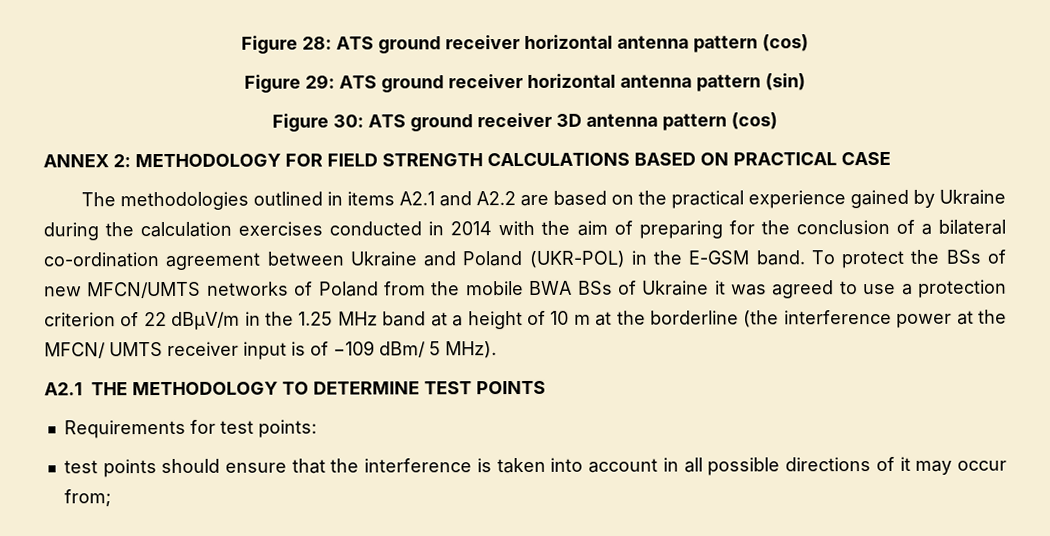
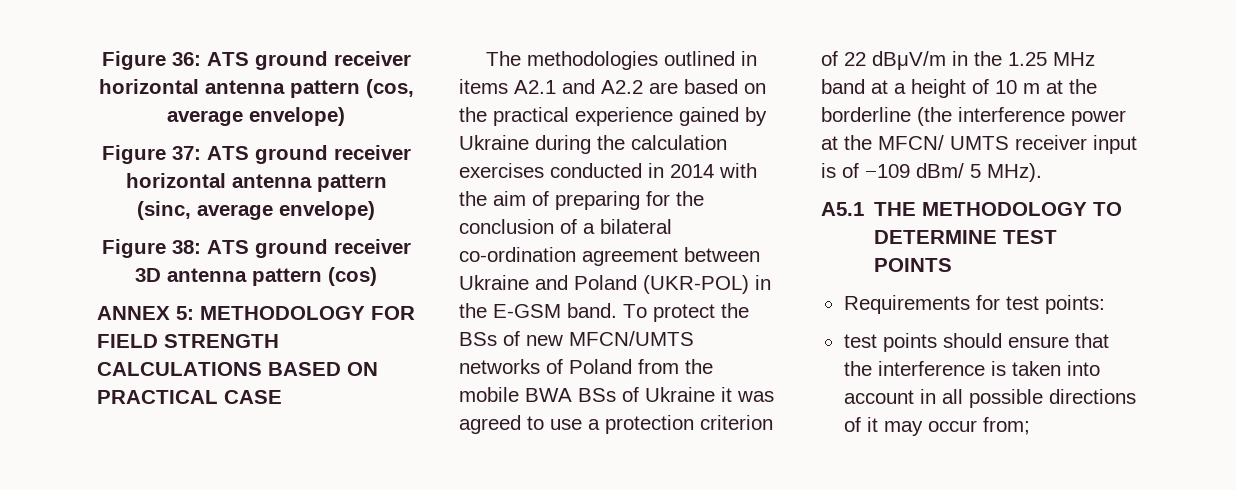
- Figure 28: ATS ground receiver horizontal antenna pattern (cos)
- Figure 29: ATS ground receiver horizontal antenna pattern (sin)
- Figure 30: ATS ground receiver 3D antenna pattern (cos)
+ Figure 36: ATS ground receiver horizontal antenna pattern (cos, average envelope)
+ Figure 37: ATS ground receiver horizontal antenna pattern (sinc, average envelope)
+ Figure 38: ATS ground receiver 3D antenna pattern (cos)
- ANNEX 2: METHODOLOGY FOR FIELD STRENGTH CALCULATIONS BASED ON PRACTICAL CASE
+ ANNEX 5: METHODOLOGY FOR FIELD STRENGTH CALCULATIONS BASED ON PRACTICAL CASE
- A2.1 THE METHODOLOGY TO DETERMINE TEST POINTS
+ A5.1 THE METHODOLOGY TO DETERMINE TEST POINTS

